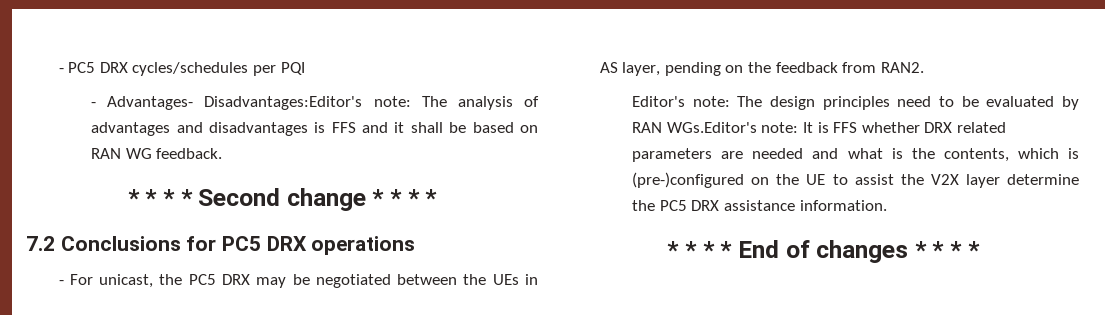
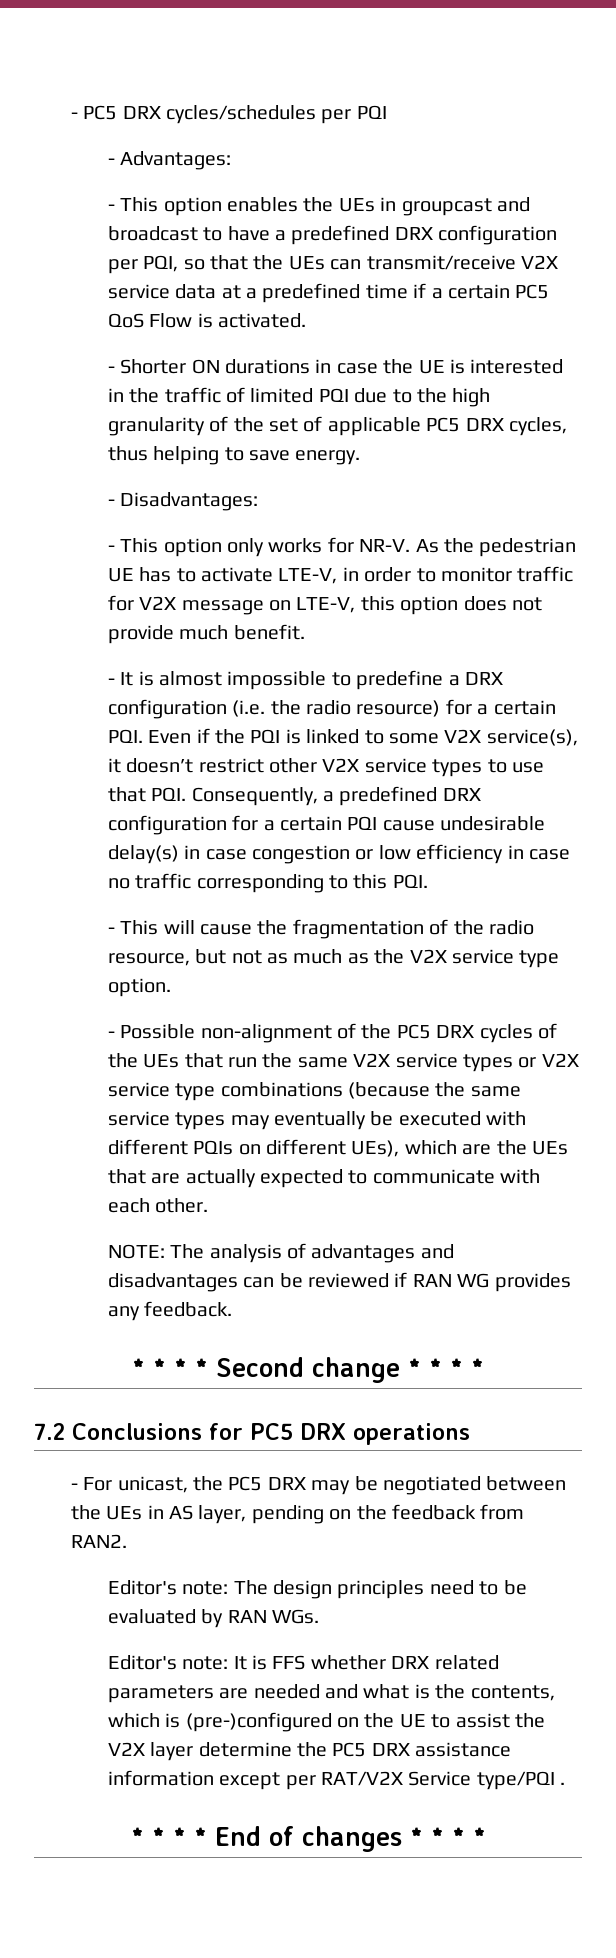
- - Advantages- Disadvantages:Editor's note: The analysis of advantages and disadvantages is FFS and it shall be based on RAN WG feedback.
+ - Advantages:
+ - This option enables the UEs in groupcast and broadcast to have a predefined DRX configuration per PQI, so that the UEs can transmit/receive V2X service data at a predefined time if a certain PC5 QoS Flow is activated.
+ - Shorter ON durations in case the UE is interested in the traffic of limited PQI due to the high granularity of the set of applicable PC5 DRX cycles, thus helping to save energy.
+ - Disadvantages:
+ - This option only works for NR-V. As the pedestrian UE has to activate LTE-V, in order to monitor traffic for V2X message on LTE-V, this option does not provide much benefit.
+ - It is almost impossible to predefine a DRX configuration (i.e. the radio resource) for a certain PQI. Even if the PQI is linked to some V2X service(s), it doesn’t restrict other V2X service types to use that PQI. Consequently, a predefined DRX configuration for a certain PQI cause undesirable delay(s) in case congestion or low efficiency in case no traffic corresponding to this PQI.
+ - This will cause the fragmentation of the radio resource, but not as much as the V2X service type option.
+ - Possible non-alignment of the PC5 DRX cycles of the UEs that run the same V2X service types or V2X service type combinations (because the same service types may eventually be executed with different PQIs on different UEs), which are the UEs that are actually expected to communicate with each other.
+ NOTE: The analysis of advantages and disadvantages can be reviewed if RAN WG provides any feedback.
- Editor's note: The design principles need to be evaluated by RAN WGs.Editor's note: It is FFS whether DRX related parameters are needed and what is the contents, which is (pre-)configured on the UE to assist the V2X layer determine the PC5 DRX assistance information.
+ Editor's note: The design principles need to be evaluated by RAN WGs.
+ Editor's note: It is FFS whether DRX related parameters are needed and what is the contents, which is (pre-)configured on the UE to assist the V2X layer determine the PC5 DRX assistance information except per RAT/V2X Service type/PQI .

